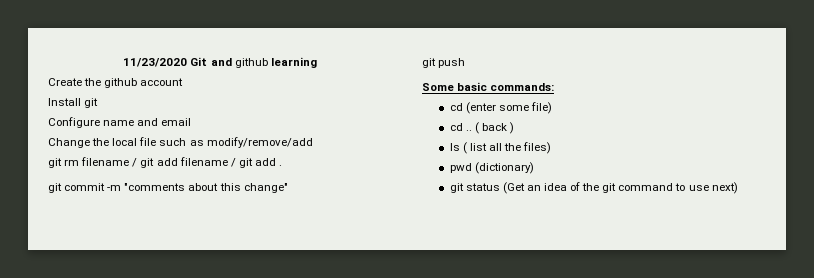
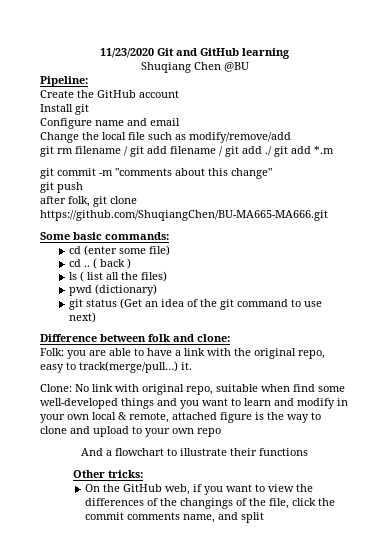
- 11/23/2020 Git and github learning
+ 11/23/2020 Git and GitHub learning
+ Shuqiang Chen @BU
+ Pipeline:
- Create the github account
+ Create the GitHub account
- git rm filename / git add filename / git add .
+ git rm filename / git add filename / git add ./ git add *.m
+ after folk, git clone https://github.com/ShuqiangChen/BU-MA665-MA666.git
+ Difference between folk and clone:
+ Folk: you are able to have a link with the original repo, easy to track(merge/pull…) it.
+ Clone: No link with original repo, suitable when find some well-developed things and you want to learn and modify in your own local & remote, attached figure is the way to clone and upload to your own repo
+ And a flowchart to illustrate their functions
+ Other tricks:
+ On the GitHub web, if you want to view the differences of the changings of the file, click the commit comments name, and split

